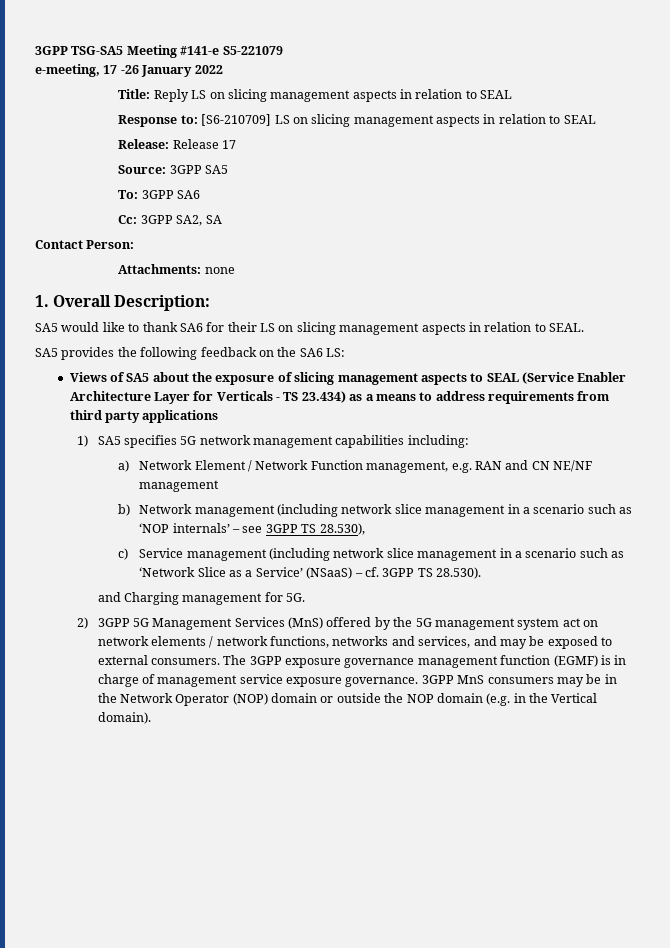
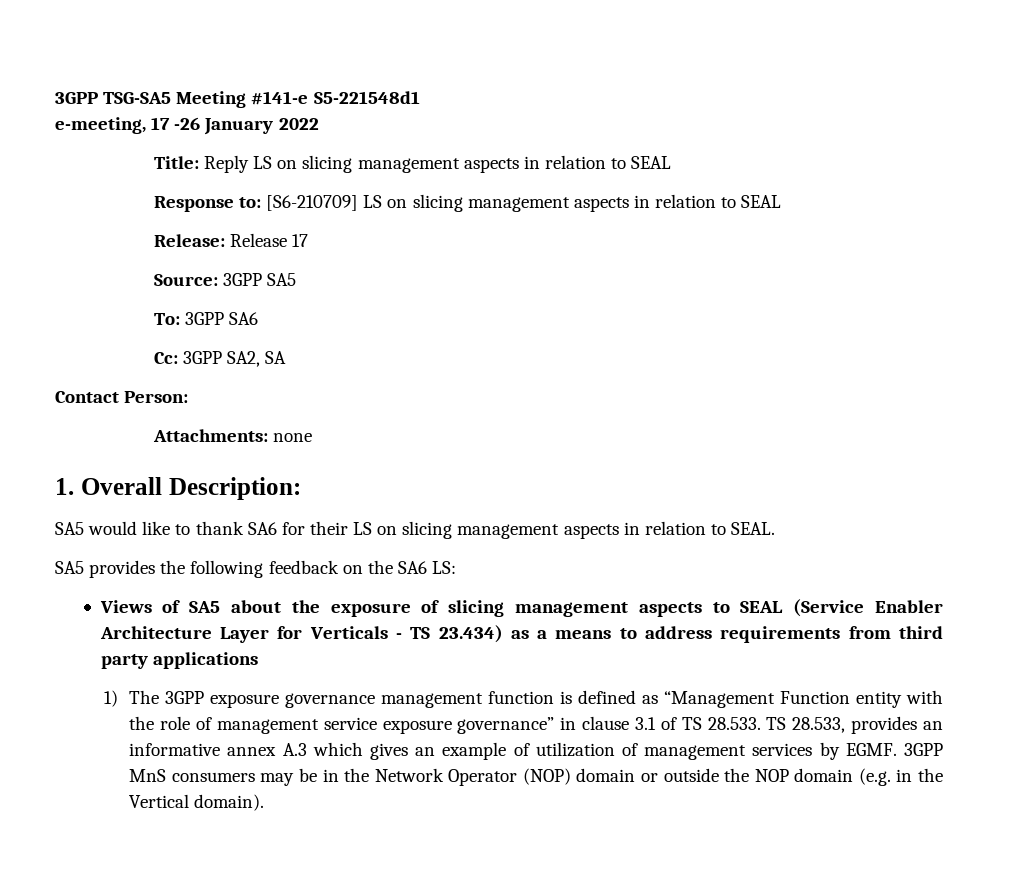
- 3GPP TSG-SA5 Meeting #141-e S5-221079
+ 3GPP TSG-SA5 Meeting #141-e S5-221548d1
- 1) SA5 specifies 5G network management capabilities including:
- a) Network Element / Network Function management, e.g. RAN and CN NE/NF management
- b) Network management (including network slice management in a scenario such as ‘NOP internals’ – see 3GPP TS 28.530),
- c) Service management (including network slice management in a scenario such as ‘Network Slice as a Service’ (NSaaS) – cf. 3GPP TS 28.530).
- and Charging management for 5G.
- 2) 3GPP 5G Management Services (MnS) offered by the 5G management system act on network elements / network functions, networks and services, and may be exposed to external consumers. The 3GPP exposure governance management function (EGMF) is in charge of management service exposure governance.
+ 1) The 3GPP exposure governance management function is defined as “Management Function entity with the role of management service exposure governance” in clause 3.1 of TS 28.533. TS 28.533, provides an informative annex A.3 which gives an example of utilization of management services by EGMF.

